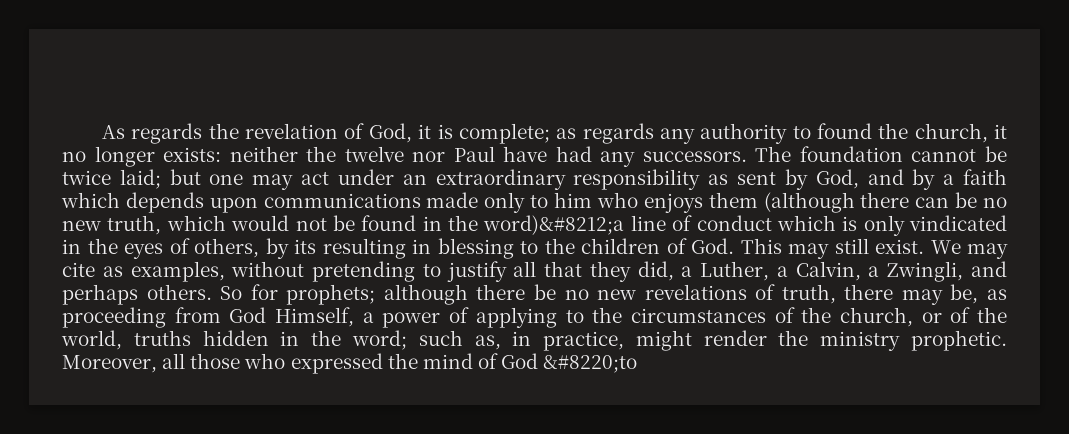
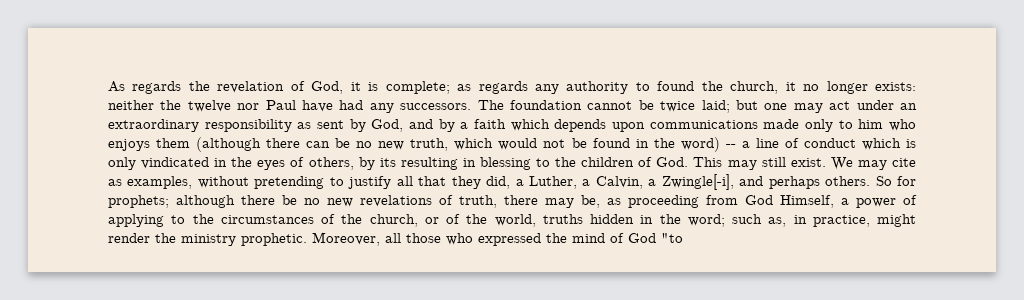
- but one may act under an extraordinary responsibility as sent by God, and by a faith which depends upon communications made only to him who enjoys them (although there can be no new truth, which would not be found in the word)&#8212;a line of conduct which is only vindicated in the eyes of others, by its resulting in blessing to the children of God. This may still exist.
+ but one may act under an extraordinary responsibility as sent by God, and by a faith which depends upon communications made only to him who enjoys them (although there can be no new truth, which would not be found in the word) -- a line of conduct which is only vindicated in the eyes of others, by its resulting in blessing to the children of God. This may still exist.
- We may cite as examples, without pretending to justify all that they did, a Luther, a Calvin, a Zwingli, and perhaps others.
+ We may cite as examples, without pretending to justify all that they did, a Luther, a Calvin, a Zwingle[-i], and perhaps others.
- Moreover, all those who expressed the mind of God &#8220;to
+ Moreover, all those who expressed the mind of God "to

